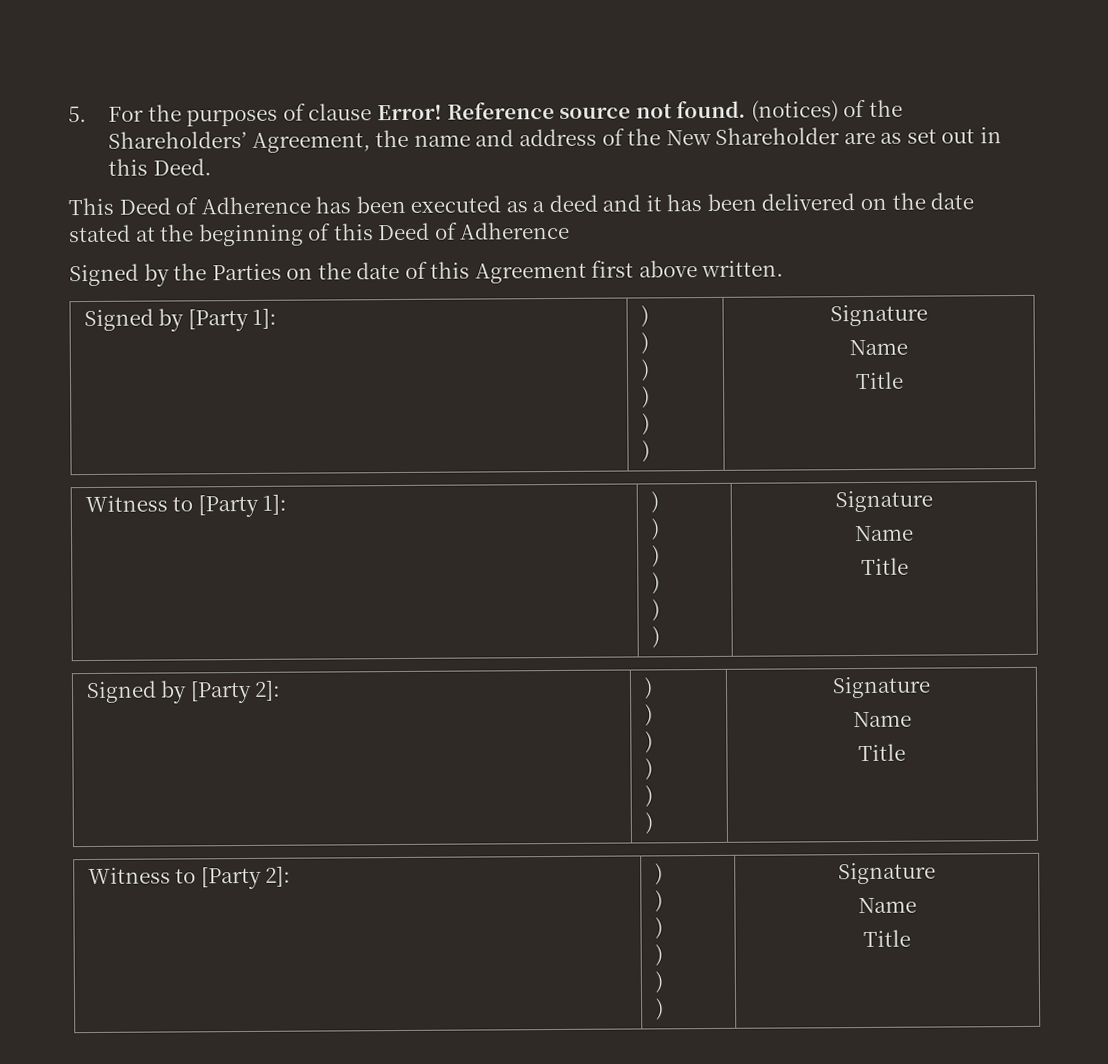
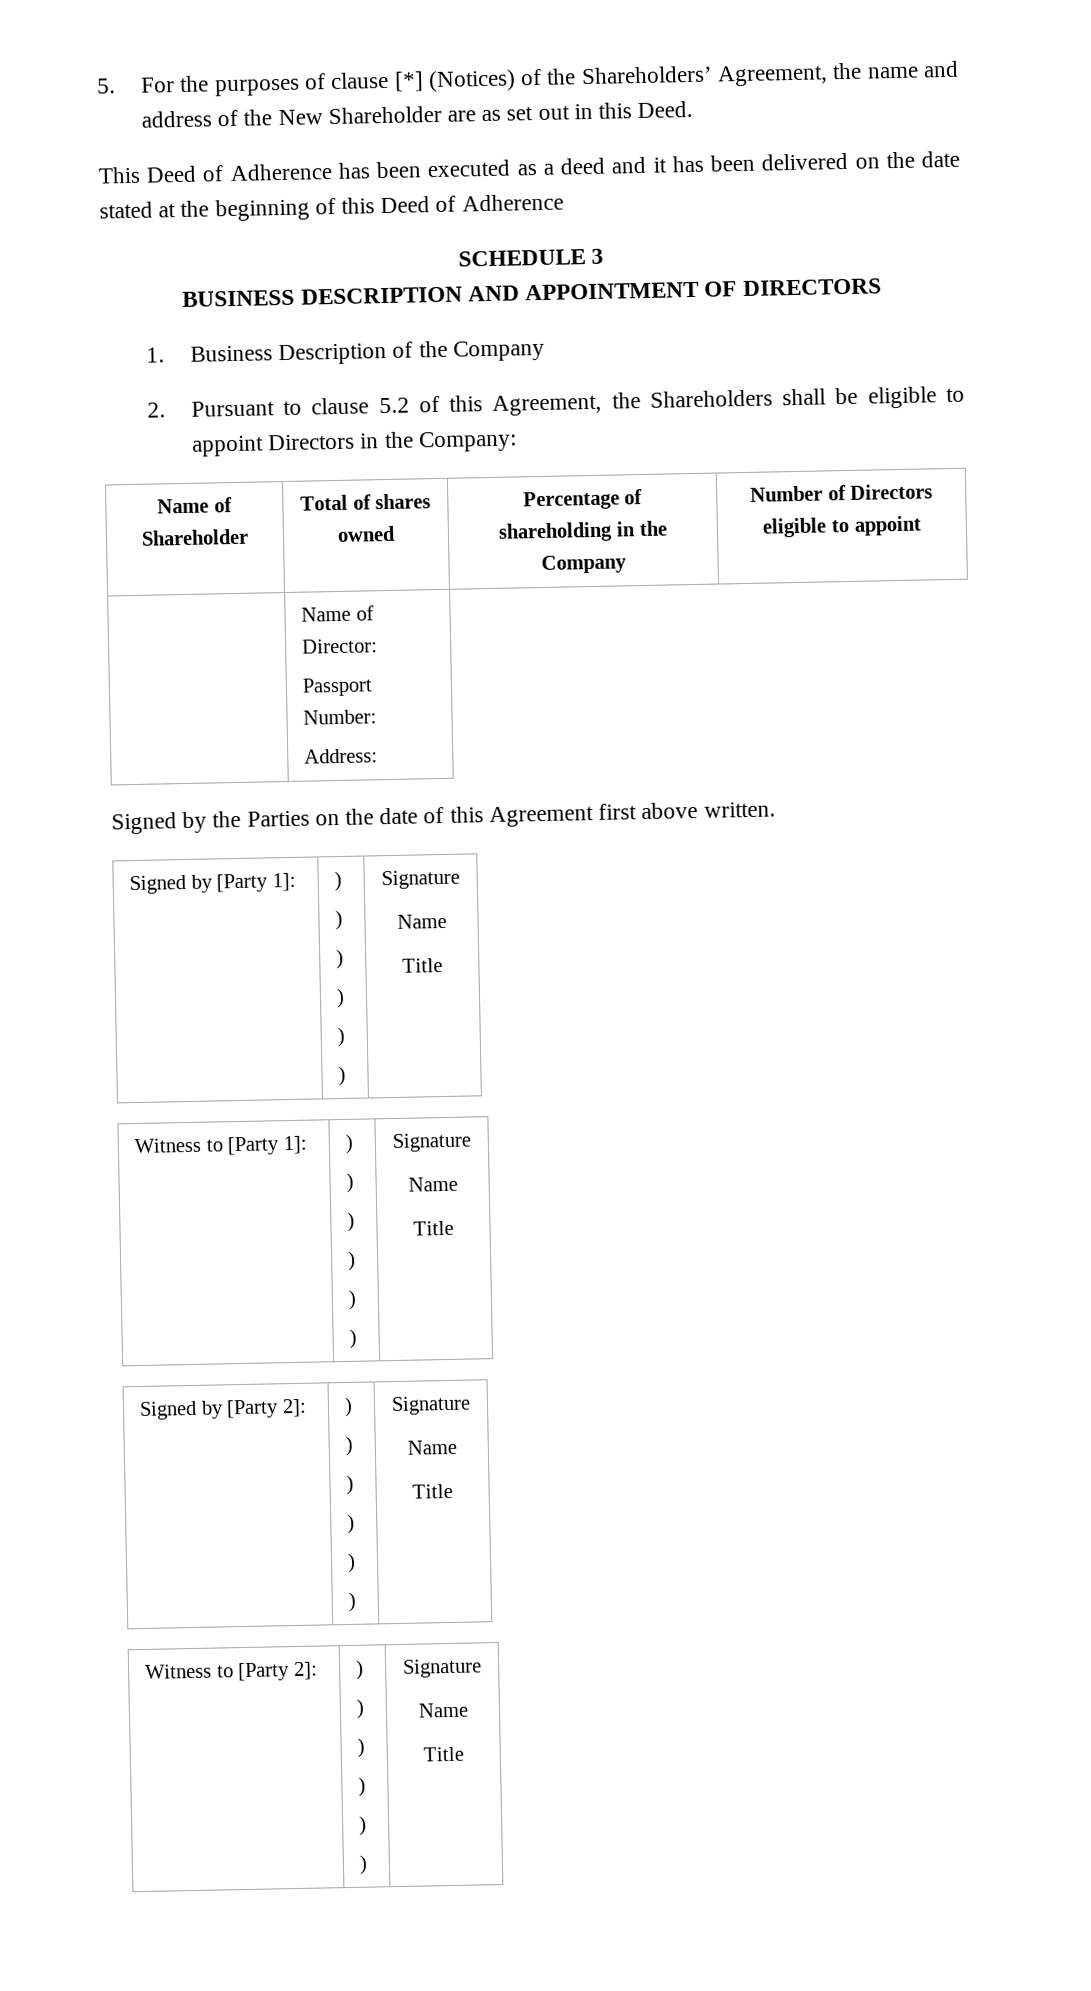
- 5. For the purposes of clause Error! Reference source not found. (notices) of the Shareholders’ Agreement, the name and address of the New Shareholder are as set out in this Deed.
+ 5. For the purposes of clause [*] (Notices) of the Shareholders’ Agreement, the name and address of the New Shareholder are as set out in this Deed.
+ SCHEDULE 3
+ BUSINESS DESCRIPTION AND APPOINTMENT OF DIRECTORS
+ 1. Business Description of the Company
+ 2. Pursuant to clause 5.2 of this Agreement, the Shareholders shall be eligible to appoint Directors in the Company:
+ Name of Shareholder | Total of shares owned | Percentage of shareholding in the Company | Number of Directors eligible to appoint
+ | Name of Director:
+ Passport Number:
+ Address:

